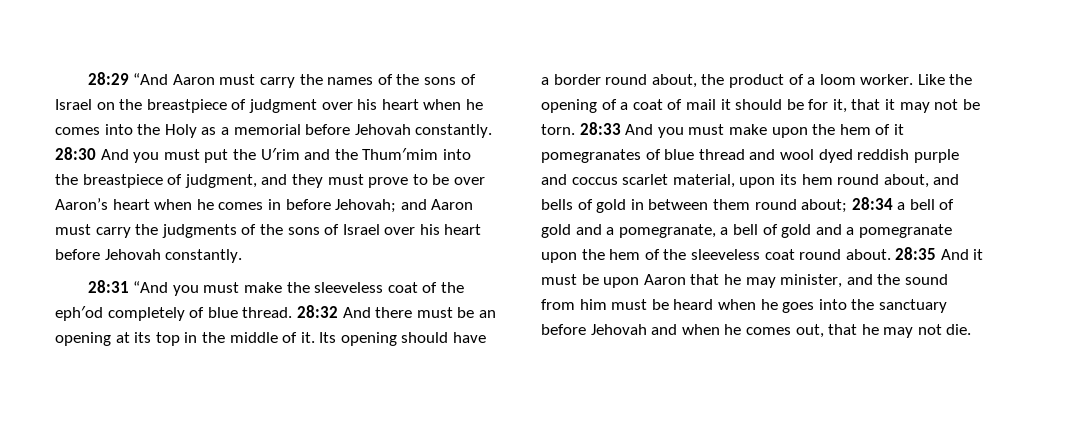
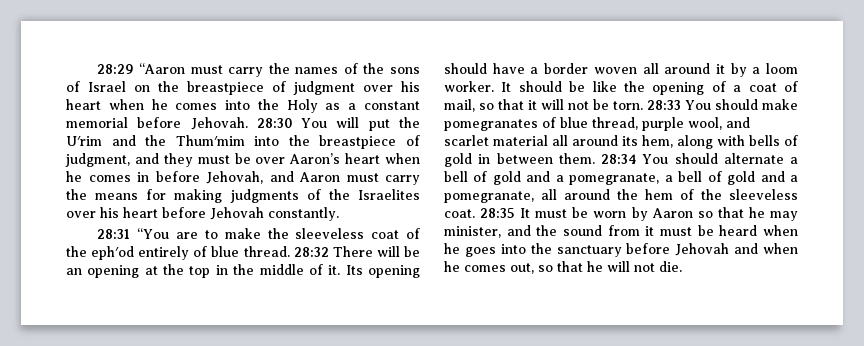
- 28:29 “And Aaron must carry the names of the sons of Israel on the breastpiece of judgment over his heart when he comes into the Holy as a memorial before Jehovah constantly. 28:30 And you must put the U′rim and the Thum′mim into the breastpiece of judgment, and they must prove to be over Aaron’s heart when he comes in before Jehovah; and Aaron must carry the judgments of the sons of Israel over his heart before Jehovah constantly.
+ 28:29 “Aaron must carry the names of the sons of Israel on the breastpiece of judgment over his heart when he comes into the Holy as a constant memorial before Jehovah. 28:30 You will put the U′rim and the Thum′mim into the breastpiece of judgment, and they must be over Aaron’s heart when he comes in before Jehovah, and Aaron must carry the means for making judgments of the Israelites over his heart before Jehovah constantly.
- 28:31 “And you must make the sleeveless coat of the eph′od completely of blue thread.
+ 28:31 “You are to make the sleeveless coat of the eph′od entirely of blue thread.
- 28:32 And there must be an opening at its top in the middle of it.
+ 28:32 There will be an opening at the top in the middle of it.
- Its opening should have a border round about, the product of a loom worker. Like the opening of a coat of mail it should be for it, that it may not be torn.
+ Its opening should have a border woven all around it by a loom worker. It should be like the opening of a coat of mail, so that it will not be torn.
- 28:33 And you must make upon the hem of it pomegranates of blue thread and wool dyed reddish purple and coccus scarlet material, upon its hem round about, and bells of gold in between them round about; 28:34 a bell of gold and a pomegranate, a bell of gold and a pomegranate upon the hem of the sleeveless coat round about. 28:35 And it must be upon Aaron that he may minister, and the sound from him must be heard when he goes into the sanctuary before Jehovah and when he comes out, that he may not die.
+ 28:33 You should make pomegranates of blue thread, purple wool, and scarlet material all around its hem, along with bells of gold in between them. 28:34 You should alternate a bell of gold and a pomegranate, a bell of gold and a pomegranate, all around the hem of the sleeveless coat. 28:35 It must be worn by Aaron so that he may minister, and the sound from it must be heard when he goes into the sanctuary before Jehovah and when he comes out, so that he will not die.

